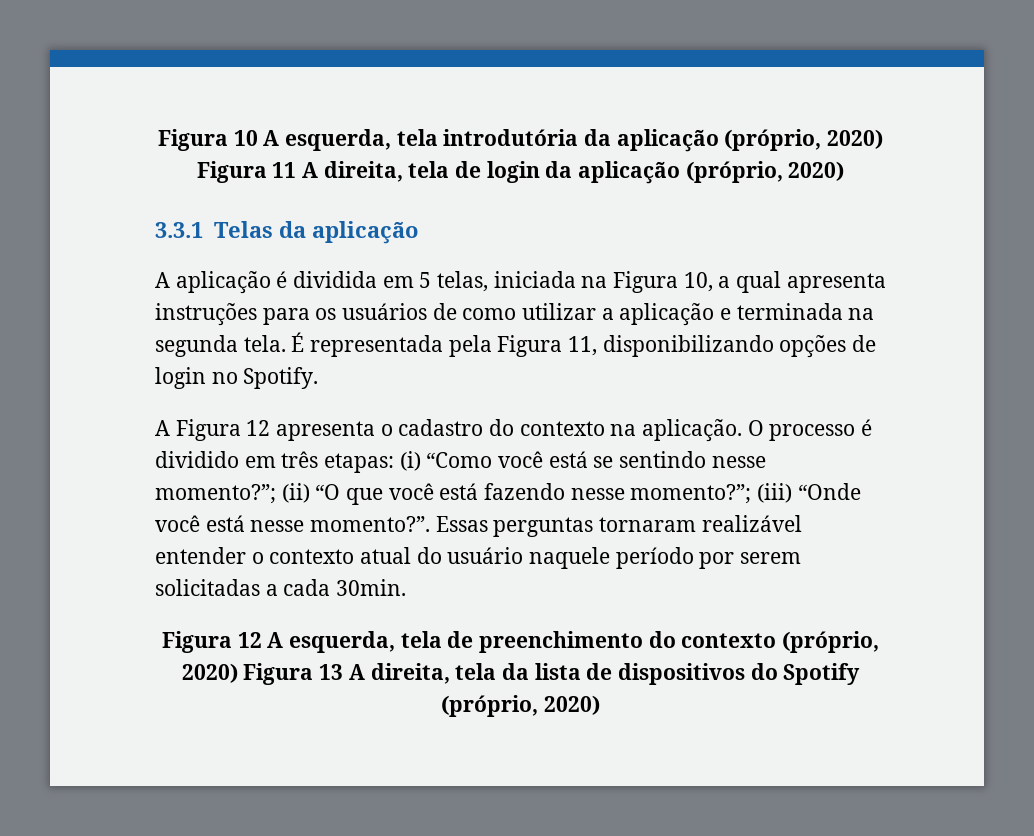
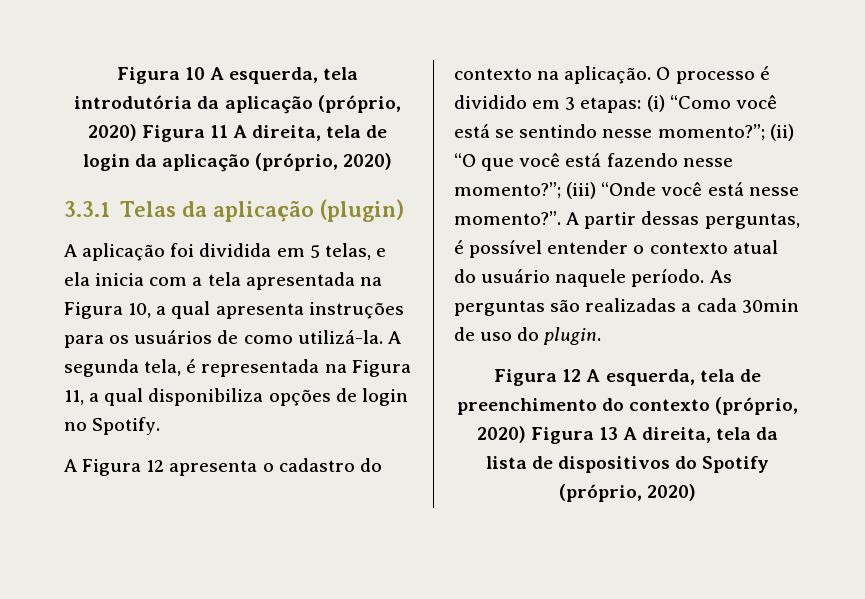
- 3.3.1 Telas da aplicação
+ 3.3.1 Telas da aplicação (plugin)
- A aplicação é dividida em 5 telas, iniciada na Figura 10, a qual apresenta instruções para os usuários de como utilizar a aplicação e terminada na segunda tela. É representada pela Figura 11, disponibilizando opções de login no Spotify.
+ A aplicação foi dividida em 5 telas, e ela inicia com a tela apresentada na Figura 10, a qual apresenta instruções para os usuários de como utilizá-la. A segunda tela, é representada na Figura 11, a qual disponibiliza opções de login no Spotify.
- O processo é dividido em três etapas: (i) “Como você está se sentindo nesse momento?”; (ii) “O que você está fazendo nesse momento?”; (iii) “Onde você está nesse momento?”.
+ O processo é dividido em 3 etapas: (i) “Como você está se sentindo nesse momento?”; (ii) “O que você está fazendo nesse momento?”; (iii) “Onde você está nesse momento?”.
- Essas perguntas tornaram realizável entender o contexto atual do usuário naquele período por serem solicitadas a cada 30min.
+ A partir dessas perguntas, é possível entender o contexto atual do usuário naquele período. As perguntas são realizadas a cada 30min de uso do plugin.

